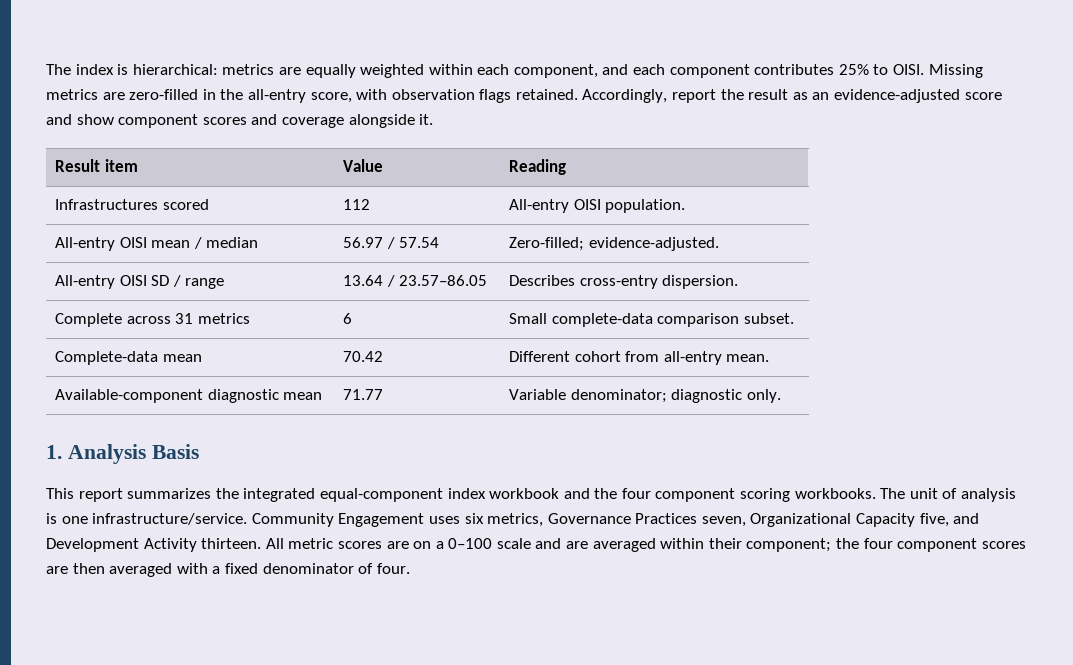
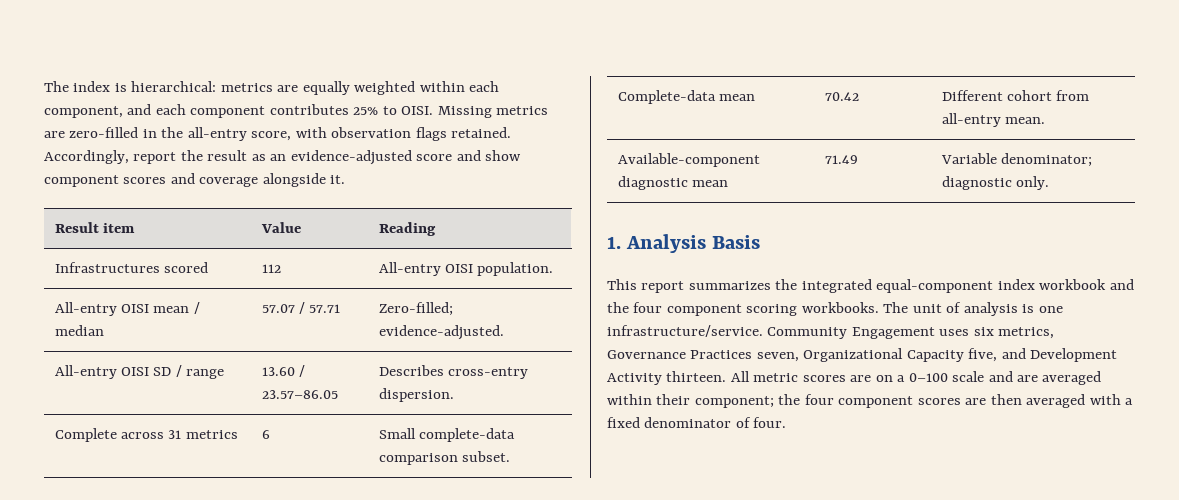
- All-entry OISI mean / median | 56.97 / 57.54 | Zero-filled; evidence-adjusted.
+ All-entry OISI mean / median | 57.07 / 57.71 | Zero-filled; evidence-adjusted.
- All-entry OISI SD / range | 13.64 / 23.57–86.05 | Describes cross-entry dispersion.
+ All-entry OISI SD / range | 13.60 / 23.57–86.05 | Describes cross-entry dispersion.
- Available-component diagnostic mean | 71.77 | Variable denominator; diagnostic only.
+ Available-component diagnostic mean | 71.49 | Variable denominator; diagnostic only.

